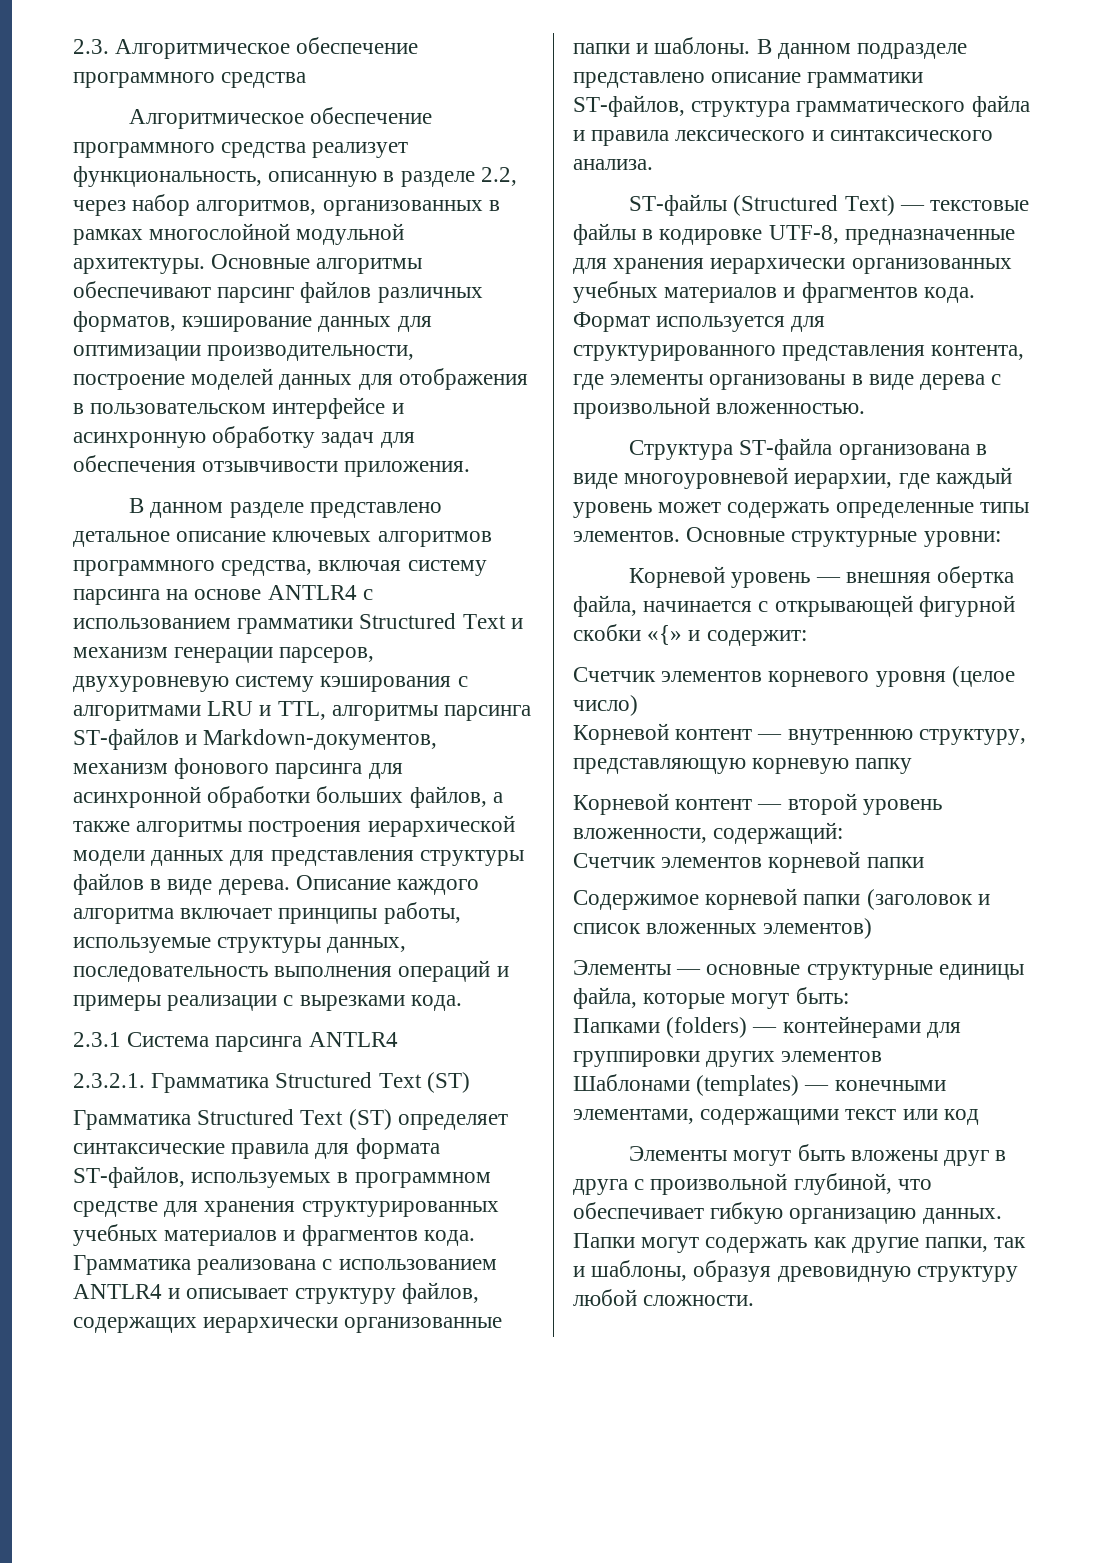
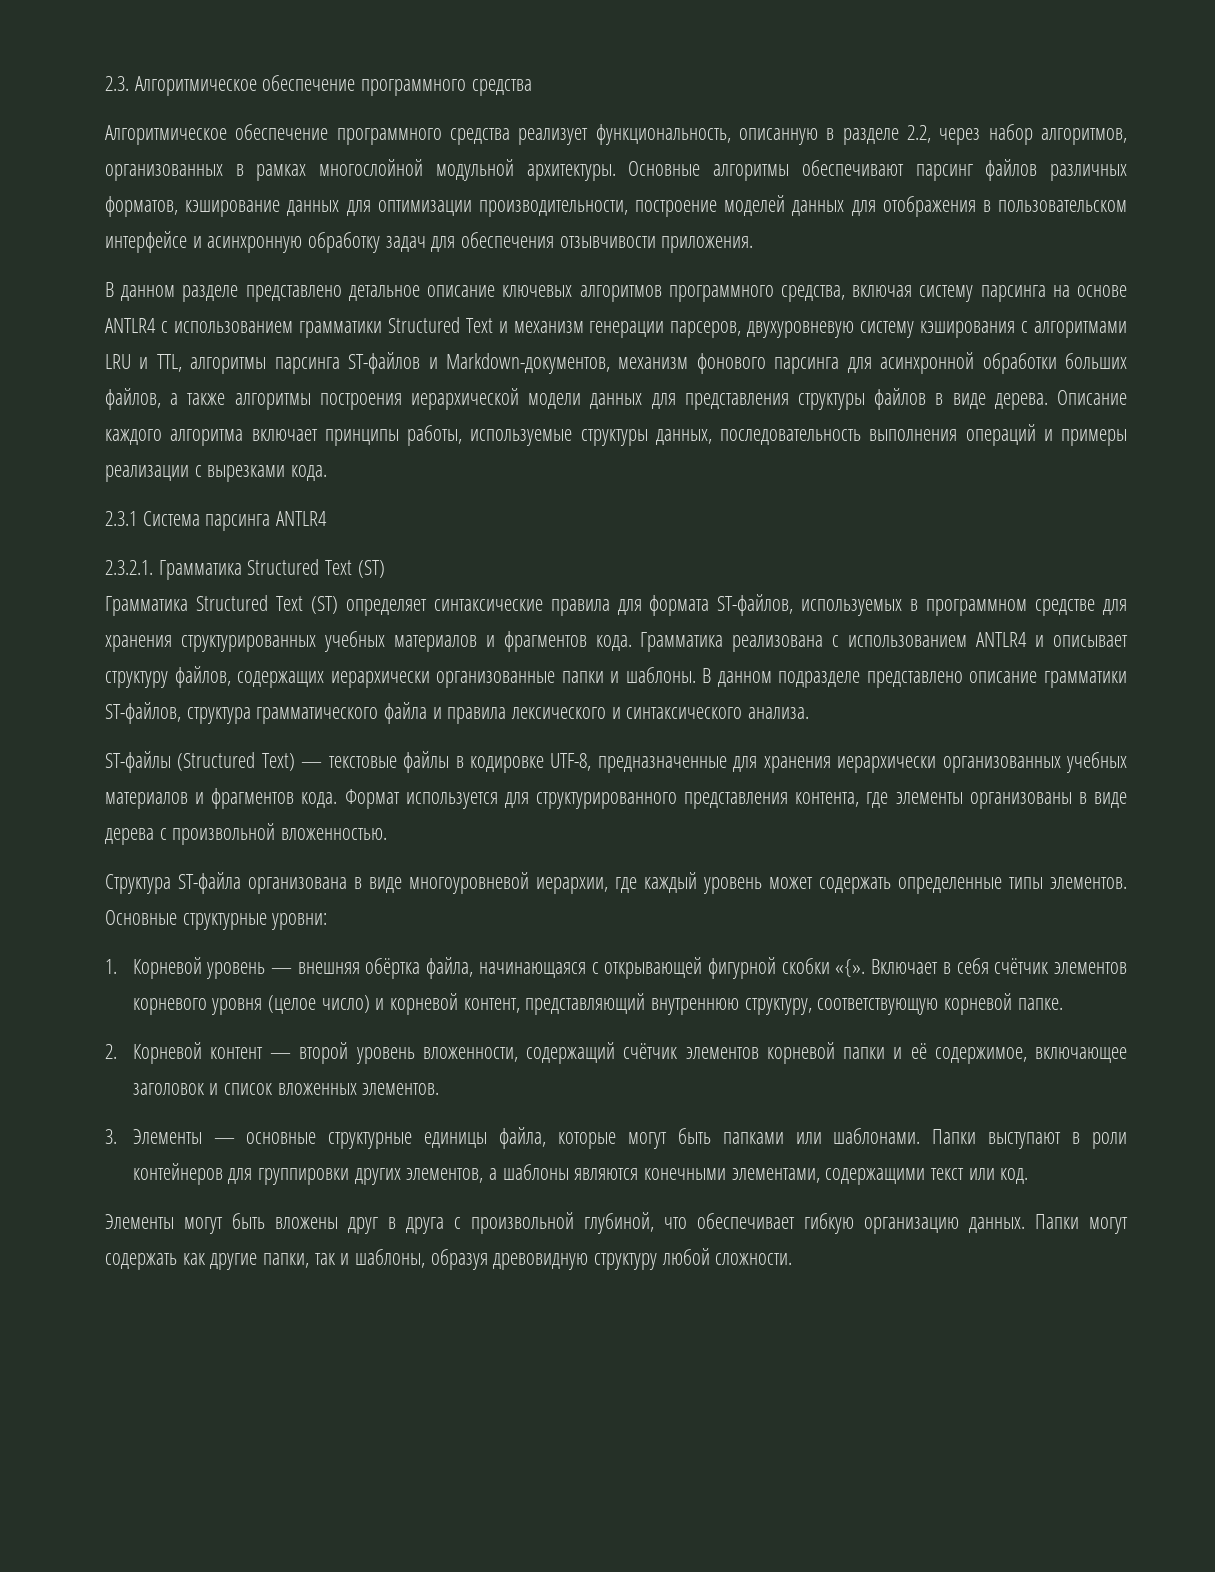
- Корневой уровень — внешняя обертка файла, начинается с открывающей фигурной скобки «{» и содержит:
- Счетчик элементов корневого уровня (целое число)
- Корневой контент — внутреннюю структуру, представляющую корневую папку
- Корневой контент — второй уровень вложенности, содержащий:
- Счетчик элементов корневой папки
- Содержимое корневой папки (заголовок и список вложенных элементов)
- Элементы — основные структурные единицы файла, которые могут быть:
- Папками (folders) — контейнерами для группировки других элементов
- Шаблонами (templates) — конечными элементами, содержащими текст или код
+ 1. Корневой уровень — внешняя обёртка файла, начинающаяся с открывающей фигурной скобки «{». Включает в себя счётчик элементов корневого уровня (целое число) и корневой контент, представляющий внутреннюю структуру, соответствующую корневой папке.
+ 2. Корневой контент — второй уровень вложенности, содержащий счётчик элементов корневой папки и её содержимое, включающее заголовок и список вложенных элементов.
+ 3. Элементы — основные структурные единицы файла, которые могут быть папками или шаблонами. Папки выступают в роли контейнеров для группировки других элементов, а шаблоны являются конечными элементами, содержащими текст или код.

